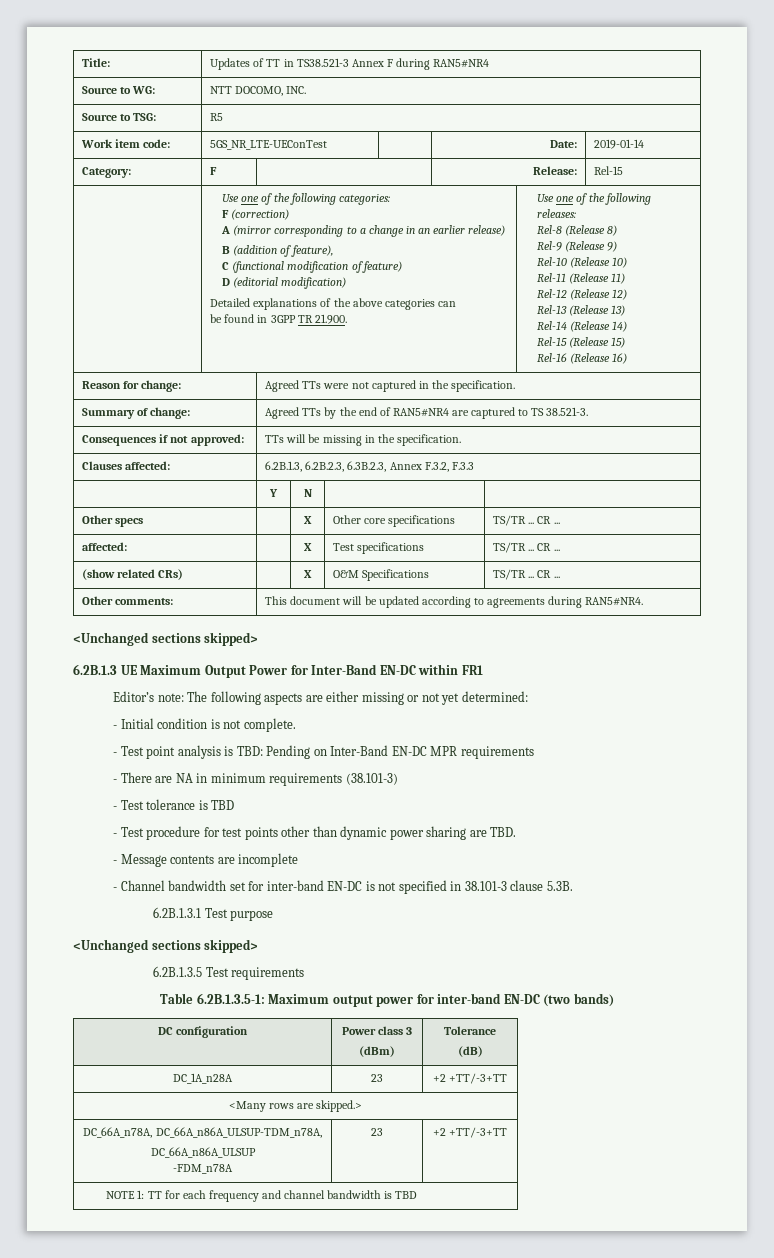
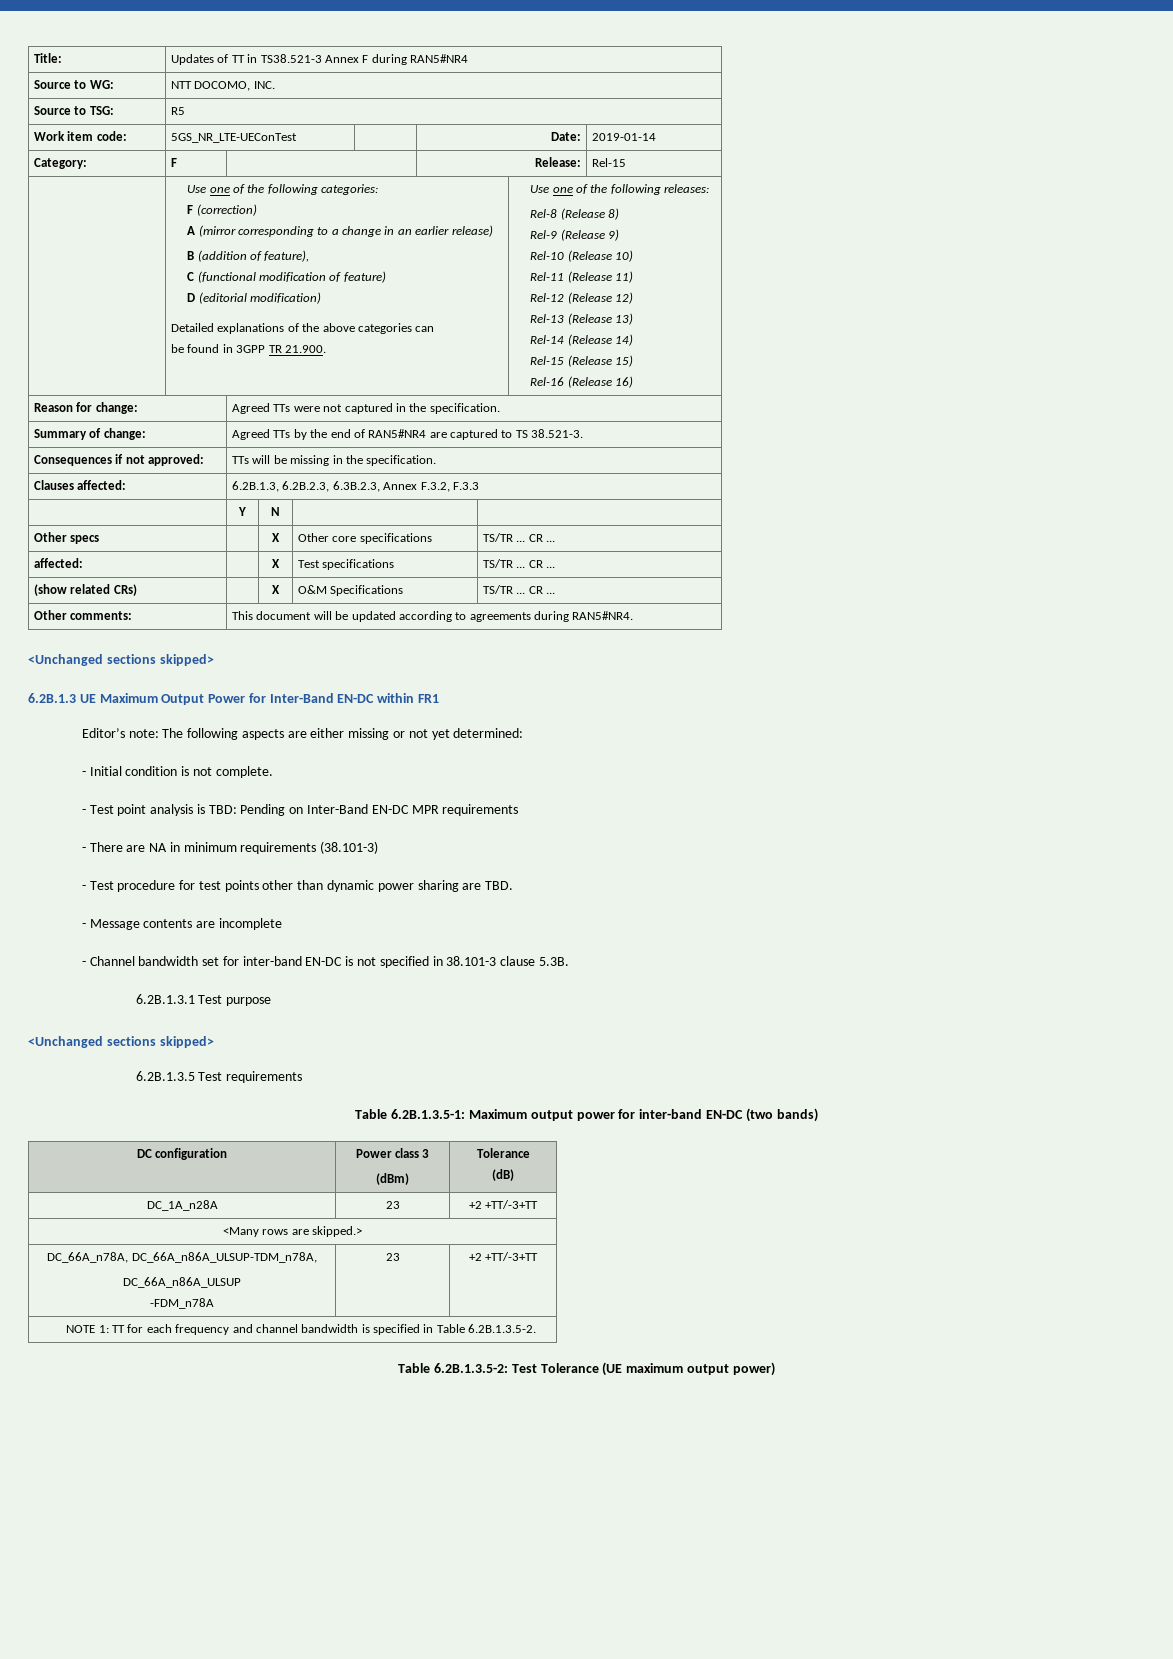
- - Test tolerance is TBD
- NOTE 1: TT for each frequency and channel bandwidth is TBD
+ NOTE 1: TT for each frequency and channel bandwidth is specified in Table 6.2B.1.3.5-2.
+ Table 6.2B.1.3.5-2: Test Tolerance (UE maximum output power)

